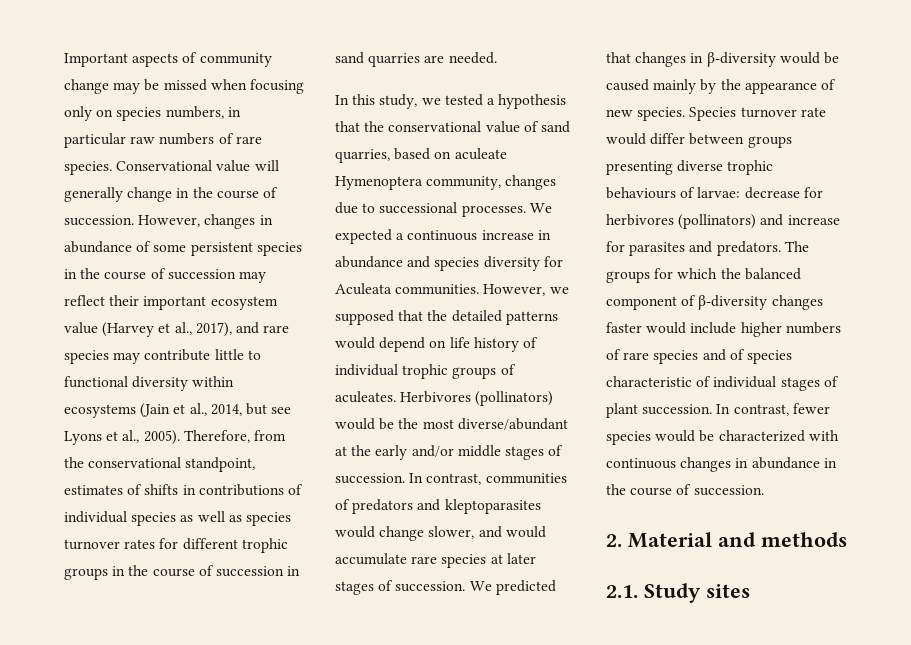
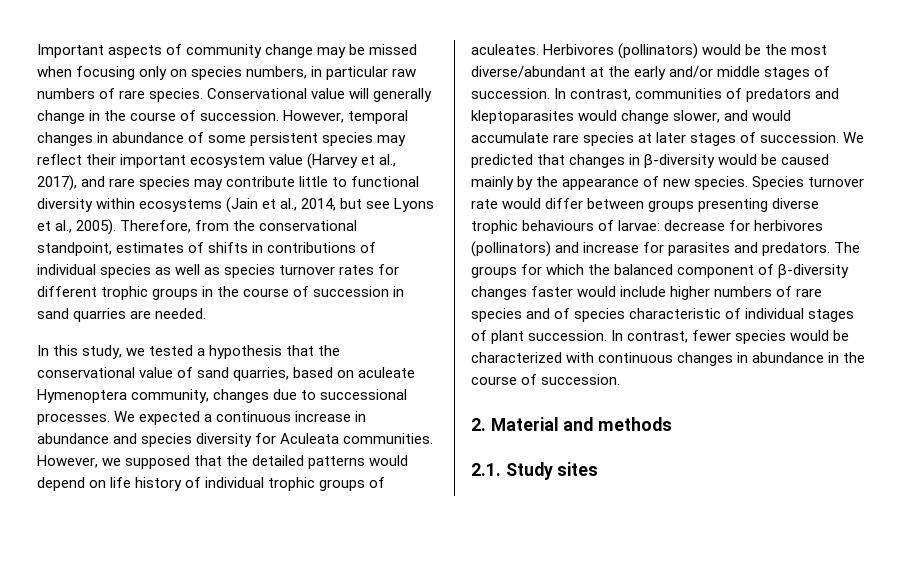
- However, changes in abundance of some persistent species in the course of succession may reflect their important ecosystem value (Harvey et al., 2017), and rare species may contribute little to functional diversity within ecosystems (Jain et al., 2014, but see Lyons et al., 2005).
+ However, temporal changes in abundance of some persistent species may reflect their important ecosystem value (Harvey et al., 2017), and rare species may contribute little to functional diversity within ecosystems (Jain et al., 2014, but see Lyons et al., 2005).

